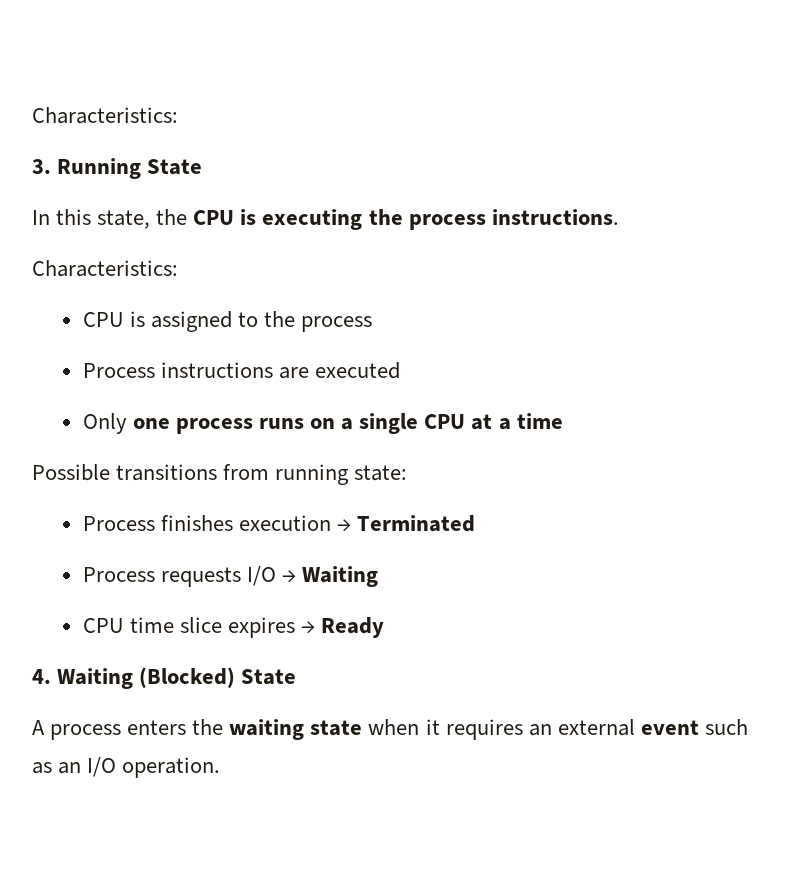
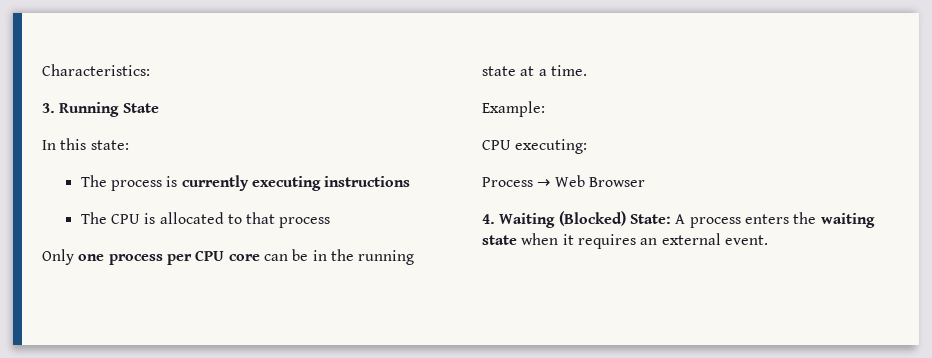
- In this state, the CPU is executing the process instructions.
- Characteristics:
- CPU is assigned to the process
- Process instructions are executed
- Only one process runs on a single CPU at a time
- Possible transitions from running state:
- Process finishes execution → Terminated
- Process requests I/O → Waiting
- CPU time slice expires → Ready
+ In this state:
+ The process is currently executing instructions
+ The CPU is allocated to that process
+ Only one process per CPU core can be in the running state at a time.
+ Example:
+ CPU executing:
+ Process → Web Browser
- 4. Waiting (Blocked) State
- A process enters the waiting state when it requires an external event such as an I/O operation.
+ 4. Waiting (Blocked) State: A process enters the waiting state when it requires an external event.

